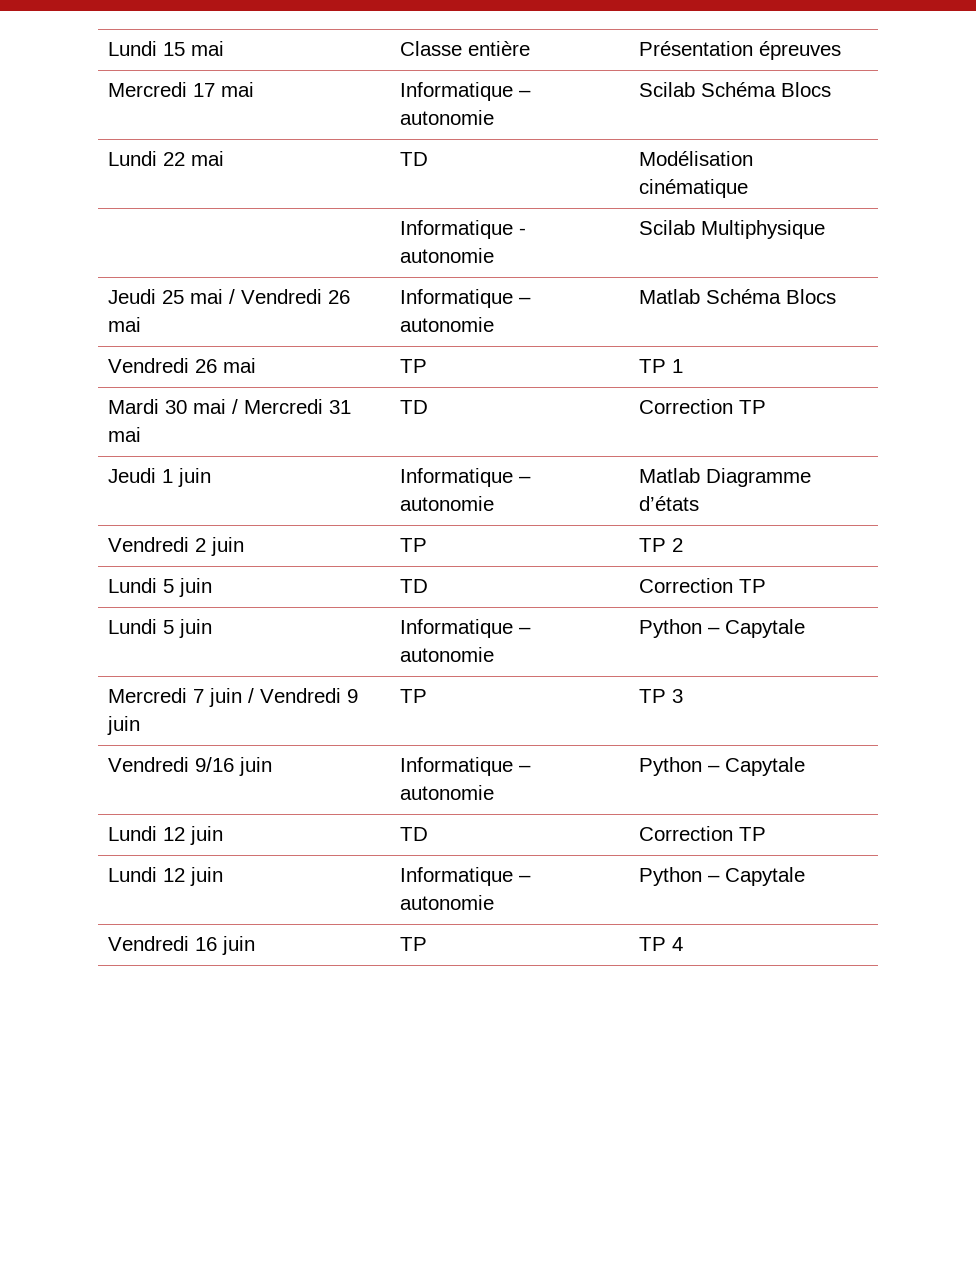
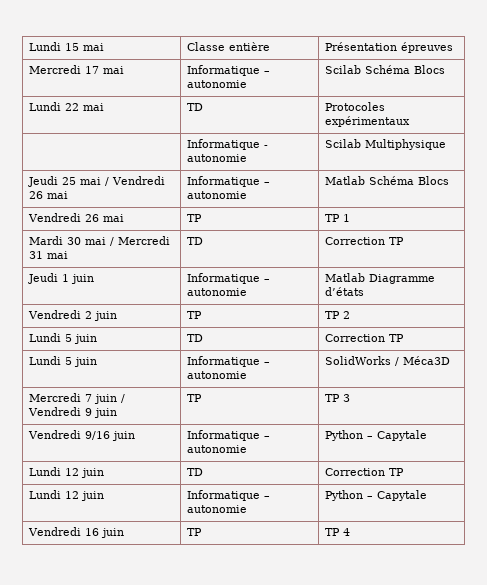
- Lundi 22 mai | TD | Modélisation cinématique
+ Lundi 22 mai | TD | Protocoles expérimentaux
- Lundi 5 juin | Informatique – autonomie | Python – Capytale
+ Lundi 5 juin | Informatique – autonomie | SolidWorks / Méca3D

